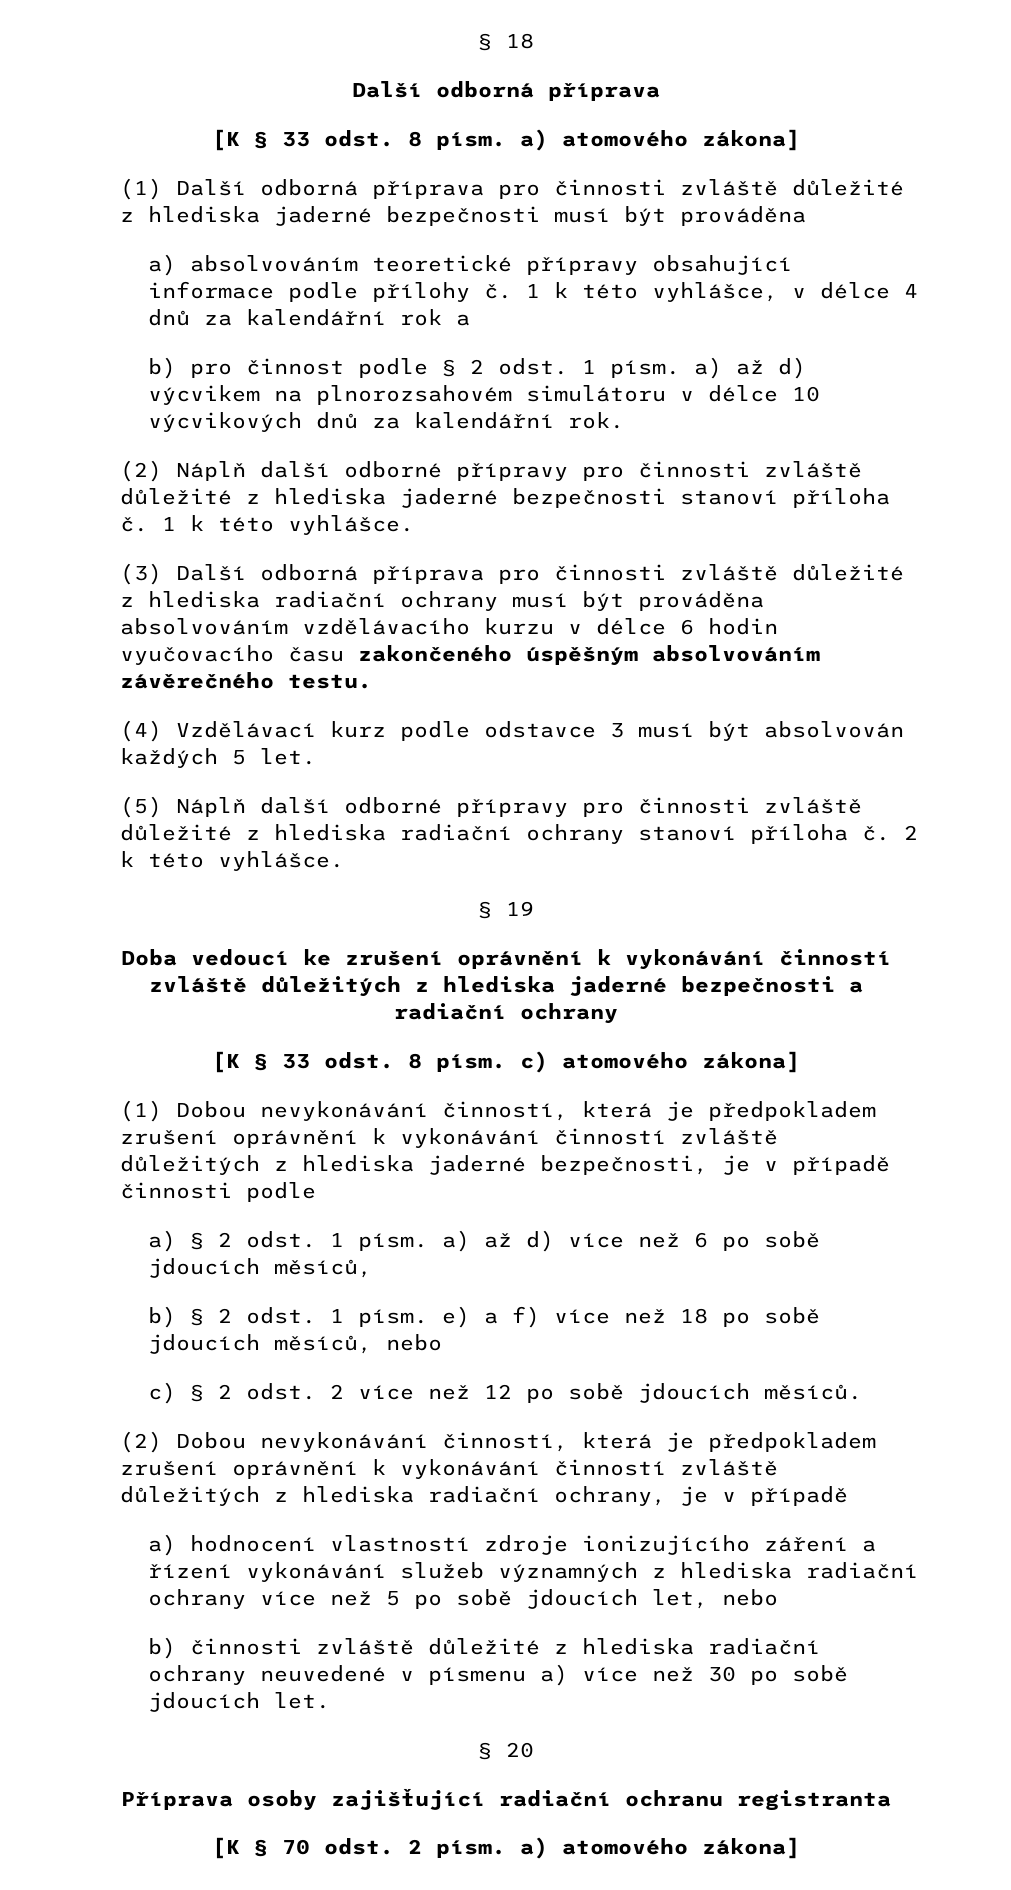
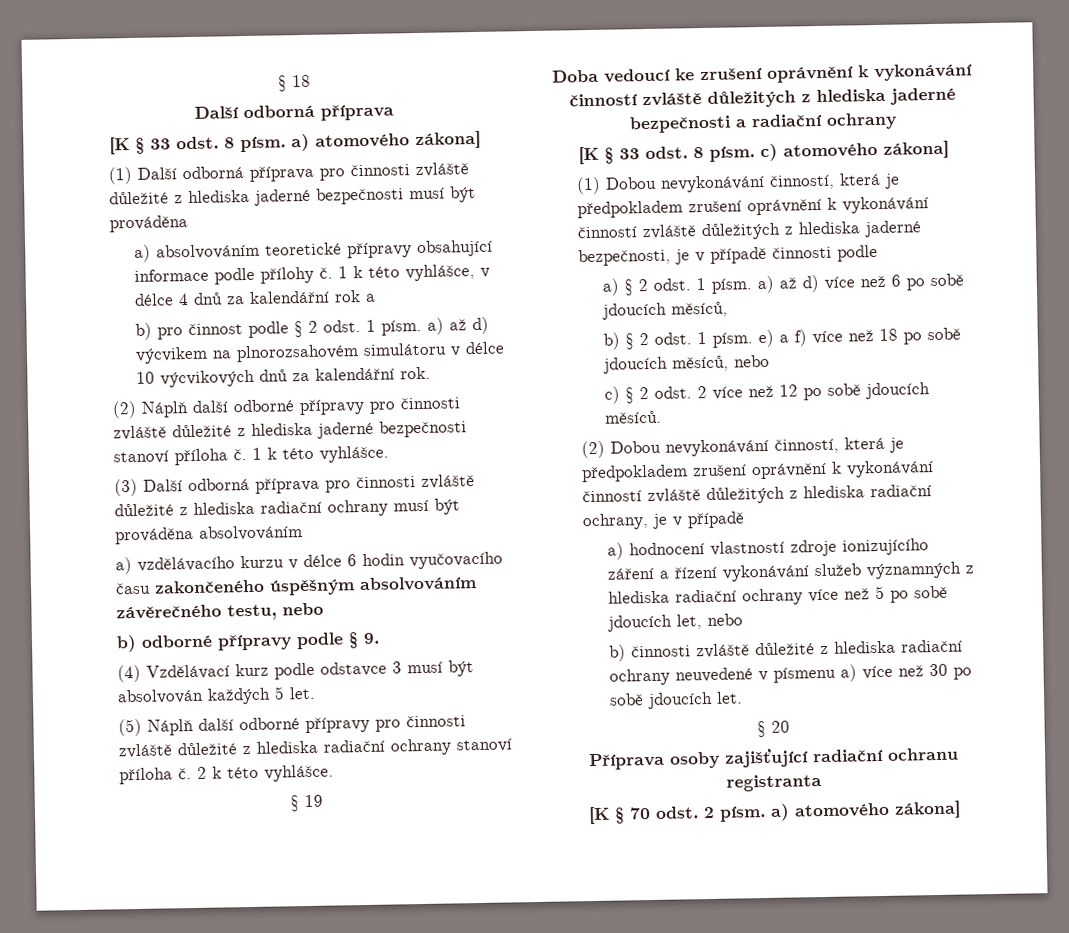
- (3) Další odborná příprava pro činnosti zvláště důležité z hlediska radiační ochrany musí být prováděna absolvováním vzdělávacího kurzu v délce 6 hodin vyučovacího času zakončeného úspěšným absolvováním závěrečného testu.
+ (3) Další odborná příprava pro činnosti zvláště důležité z hlediska radiační ochrany musí být prováděna absolvováním
+ a) vzdělávacího kurzu v délce 6 hodin vyučovacího času zakončeného úspěšným absolvováním závěrečného testu, nebo
+ b) odborné přípravy podle § 9.

